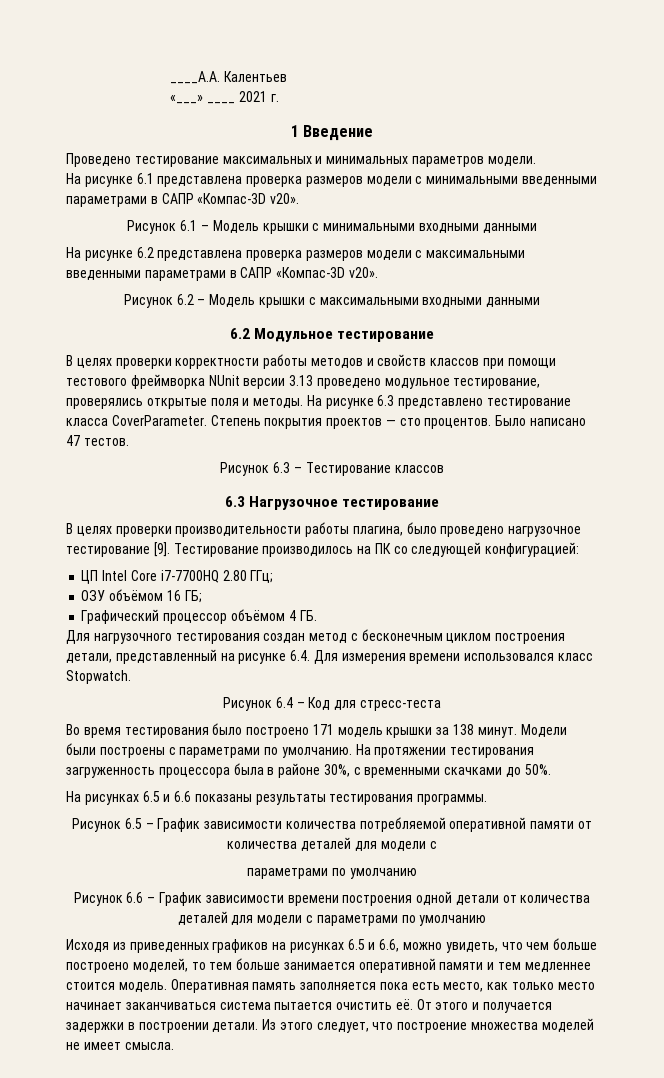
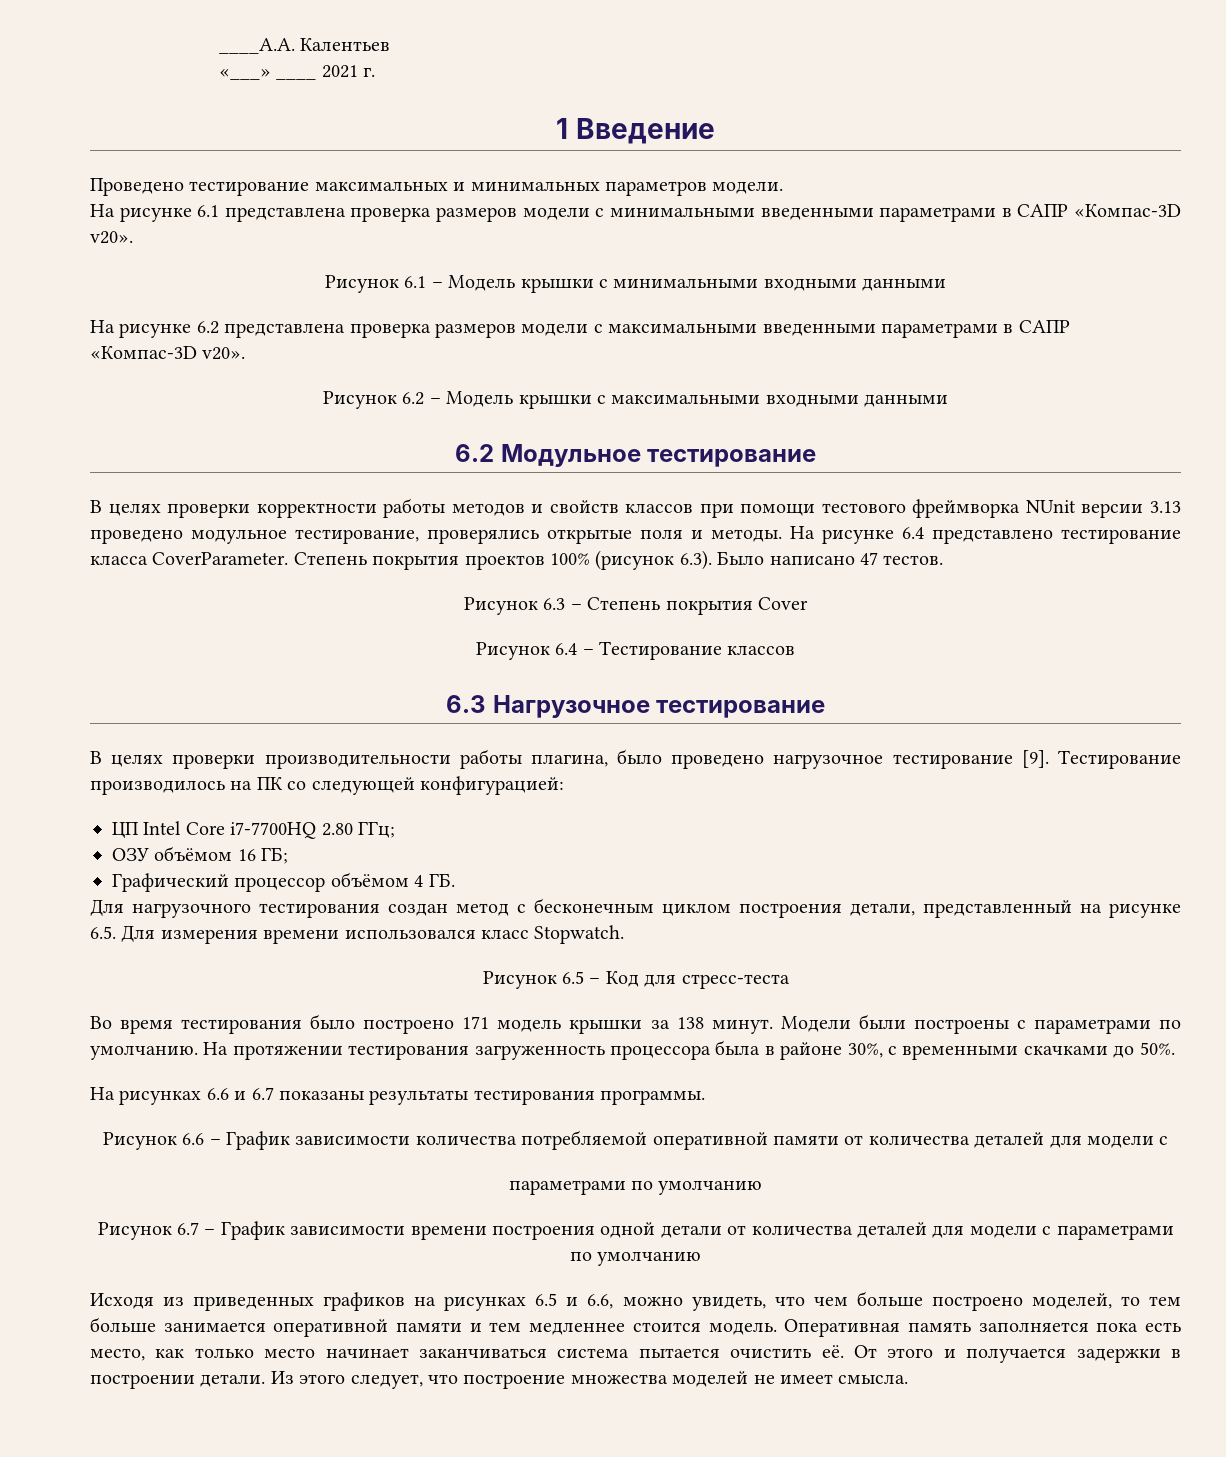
- На рисунке 6.3 представлено тестирование класса CoverParameter.
+ На рисунке 6.4 представлено тестирование класса CoverParameter.
- Степень покрытия проектов — сто процентов. Было написано 47 тестов.
+ Степень покрытия проектов 100% (рисунок 6.3). Было написано 47 тестов.
- Рисунок 6.3 – Тестирование классов
+ Рисунок 6.3 – Степень покрытия Cover
+ Рисунок 6.4 – Тестирование классов
- Для нагрузочного тестирования создан метод с бесконечным циклом построения детали, представленный на рисунке 6.4. Для измерения времени использовался класс Stopwatch.
+ Для нагрузочного тестирования создан метод с бесконечным циклом построения детали, представленный на рисунке 6.5. Для измерения времени использовался класс Stopwatch.
- Рисунок 6.4 – Код для стресс-теста
+ Рисунок 6.5 – Код для стресс-теста
- На рисунках 6.5 и 6.6 показаны результаты тестирования программы.
+ На рисунках 6.6 и 6.7 показаны результаты тестирования программы.
- Рисунок 6.5 – График зависимости количества потребляемой оперативной памяти от количества деталей для модели с
+ Рисунок 6.6 – График зависимости количества потребляемой оперативной памяти от количества деталей для модели с
- Рисунок 6.6 – График зависимости времени построения одной детали от количества деталей для модели с параметрами по умолчанию
+ Рисунок 6.7 – График зависимости времени построения одной детали от количества деталей для модели с параметрами по умолчанию

